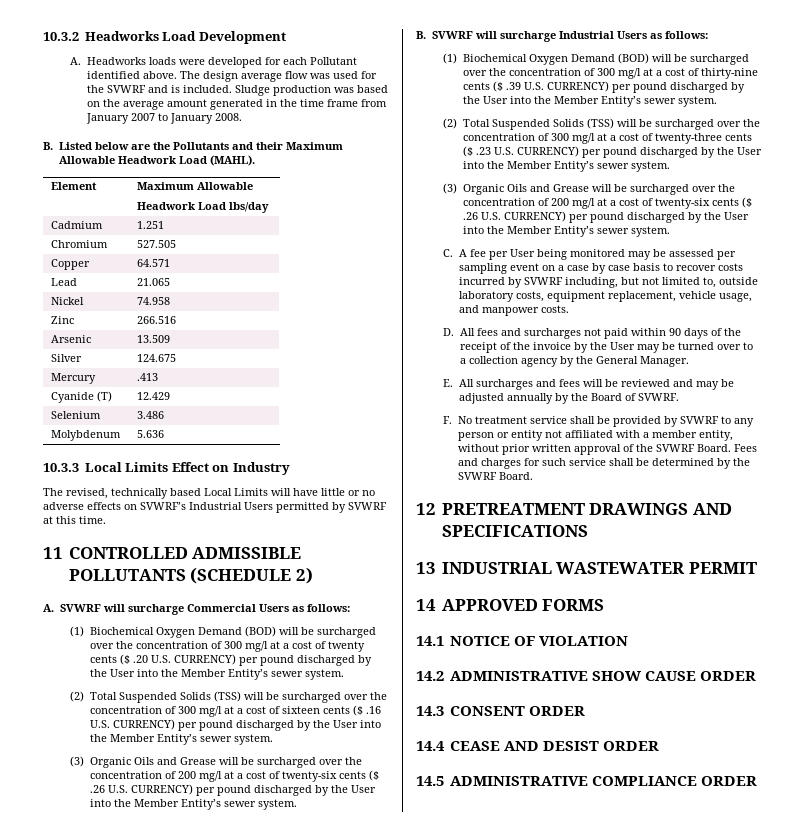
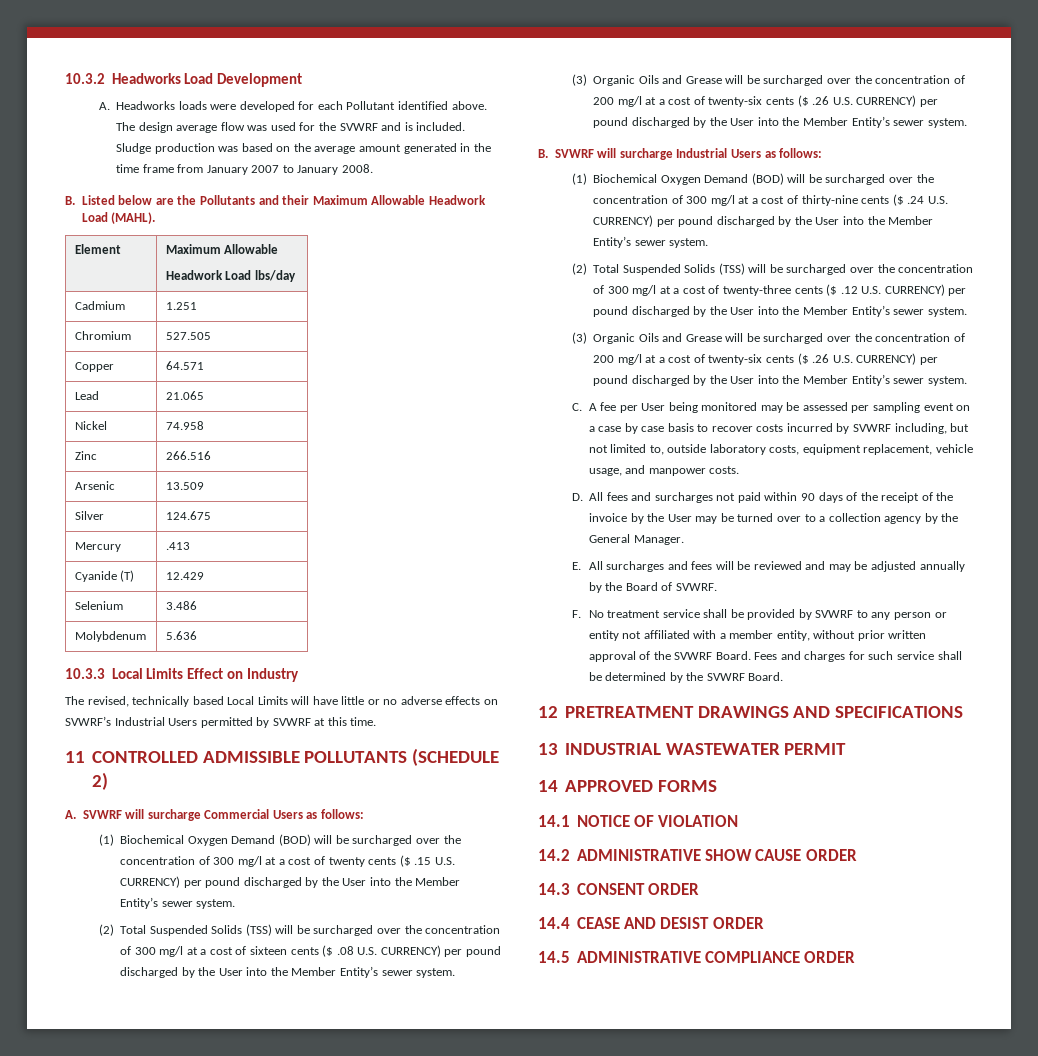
- (1) Biochemical Oxygen Demand (BOD) will be surcharged over the concentration of 300 mg/l at a cost of twenty cents ($ .20 U.S. CURRENCY) per pound discharged by the User into the Member Entity’s sewer system.
+ (1) Biochemical Oxygen Demand (BOD) will be surcharged over the concentration of 300 mg/l at a cost of twenty cents ($ .15 U.S. CURRENCY) per pound discharged by the User into the Member Entity’s sewer system.
- (2) Total Suspended Solids (TSS) will be surcharged over the concentration of 300 mg/l at a cost of sixteen cents ($ .16 U.S. CURRENCY) per pound discharged by the User into the Member Entity’s sewer system.
+ (2) Total Suspended Solids (TSS) will be surcharged over the concentration of 300 mg/l at a cost of sixteen cents ($ .08 U.S. CURRENCY) per pound discharged by the User into the Member Entity’s sewer system.
- (1) Biochemical Oxygen Demand (BOD) will be surcharged over the concentration of 300 mg/l at a cost of thirty-nine cents ($ .39 U.S. CURRENCY) per pound discharged by the User into the Member Entity’s sewer system.
+ (1) Biochemical Oxygen Demand (BOD) will be surcharged over the concentration of 300 mg/l at a cost of thirty-nine cents ($ .24 U.S. CURRENCY) per pound discharged by the User into the Member Entity’s sewer system.
- (2) Total Suspended Solids (TSS) will be surcharged over the concentration of 300 mg/l at a cost of twenty-three cents ($ .23 U.S. CURRENCY) per pound discharged by the User into the Member Entity’s sewer system.
+ (2) Total Suspended Solids (TSS) will be surcharged over the concentration of 300 mg/l at a cost of twenty-three cents ($ .12 U.S. CURRENCY) per pound discharged by the User into the Member Entity’s sewer system.

